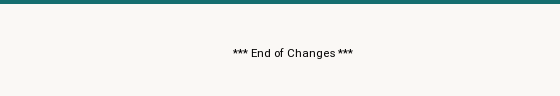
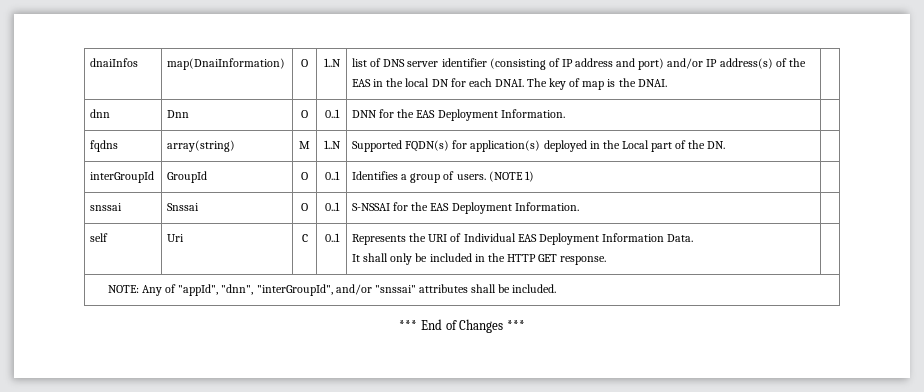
+ dnaiInfos | map(DnaiInformation) | O | 1..N | list of DNS server identifier (consisting of IP address and port) and/or IP address(s) of the EAS in the local DN for each DNAI. The key of map is the DNAI. |
+ dnn | Dnn | O | 0..1 | DNN for the EAS Deployment Information. |
+ fqdns | array(string) | M | 1..N | Supported FQDN(s) for application(s) deployed in the Local part of the DN. |
+ interGroupId | GroupId | O | 0..1 | Identifies a group of users. (NOTE 1) |
+ snssai | Snssai | O | 0..1 | S-NSSAI for the EAS Deployment Information. |
+ self | Uri | C | 0..1 | Represents the URI of Individual EAS Deployment Information Data.
+ It shall only be included in the HTTP GET response. |
+ NOTE: Any of "appId", "dnn", "interGroupId", and/or "snssai" attributes shall be included.

